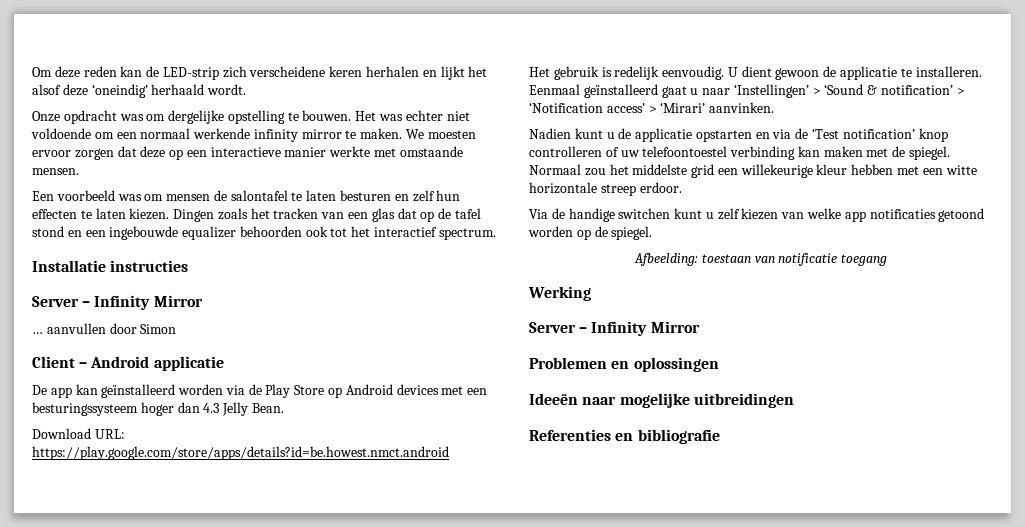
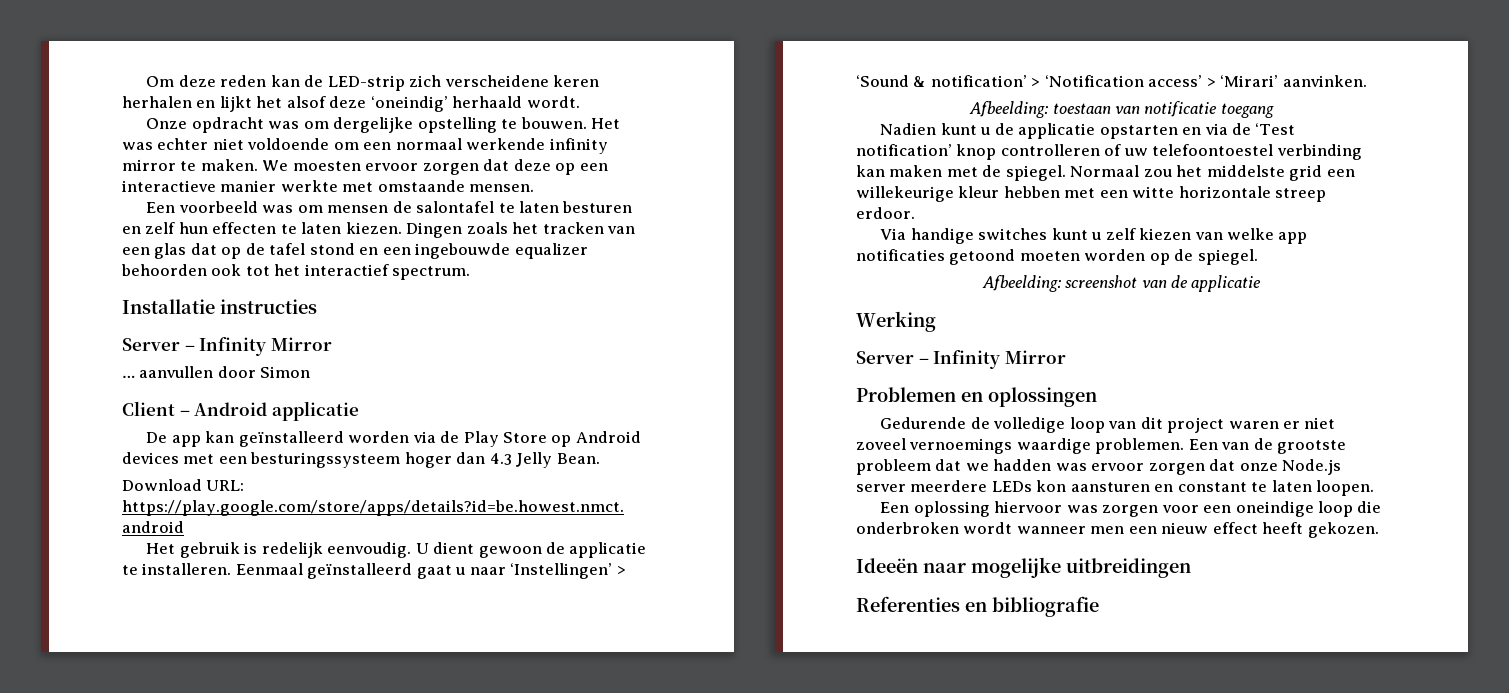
+ Afbeelding: toestaan van notificatie toegang
- Via de handige switchen kunt u zelf kiezen van welke app notificaties getoond worden op de spiegel.
+ Via handige switches kunt u zelf kiezen van welke app notificaties getoond moeten worden op de spiegel.
- Afbeelding: toestaan van notificatie toegang
+ Afbeelding: screenshot van de applicatie
+ Gedurende de volledige loop van dit project waren er niet zoveel vernoemings waardige problemen. Een van de grootste probleem dat we hadden was ervoor zorgen dat onze Node.js server meerdere LEDs kon aansturen en constant te laten loopen.
+ Een oplossing hiervoor was zorgen voor een oneindige loop die onderbroken wordt wanneer men een nieuw effect heeft gekozen.

